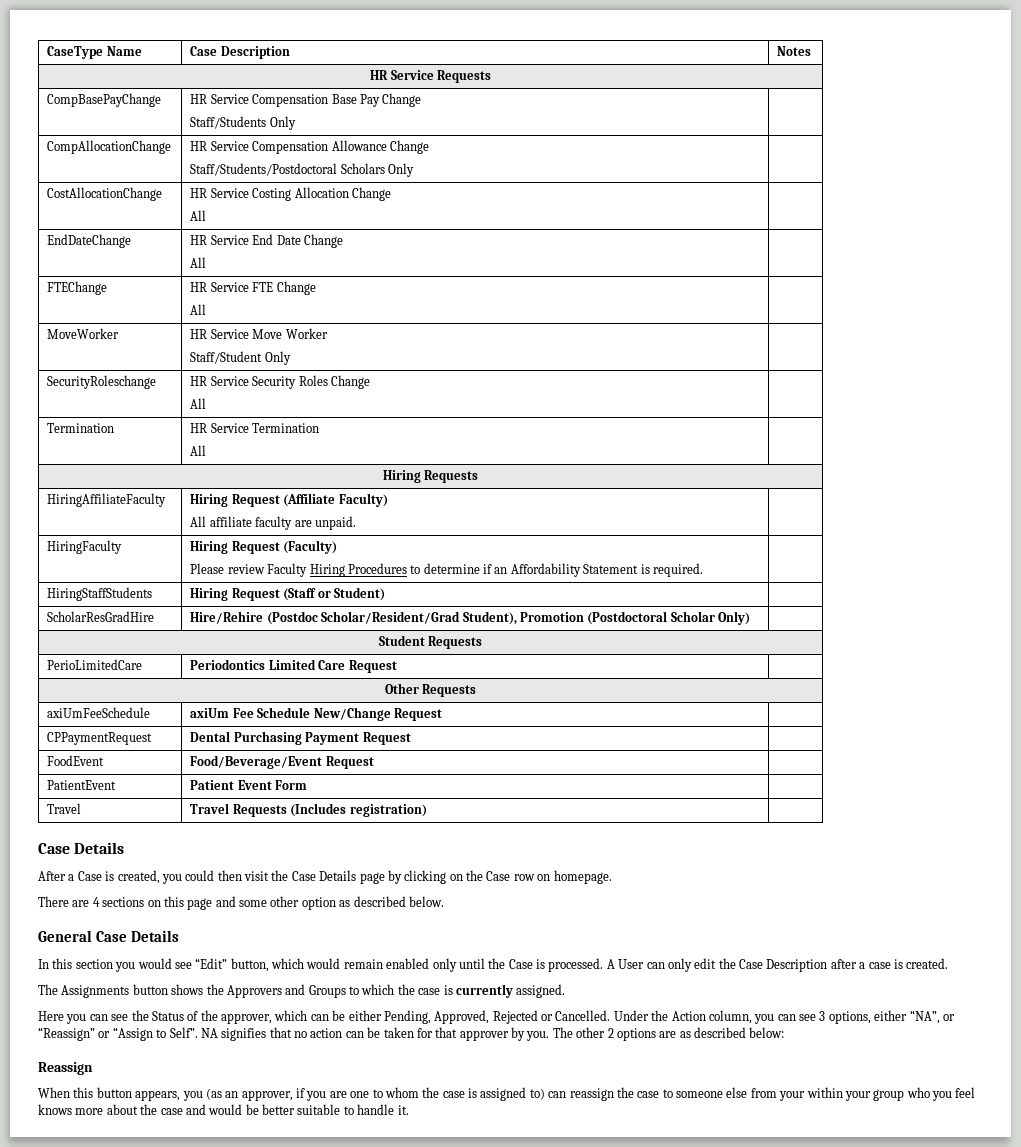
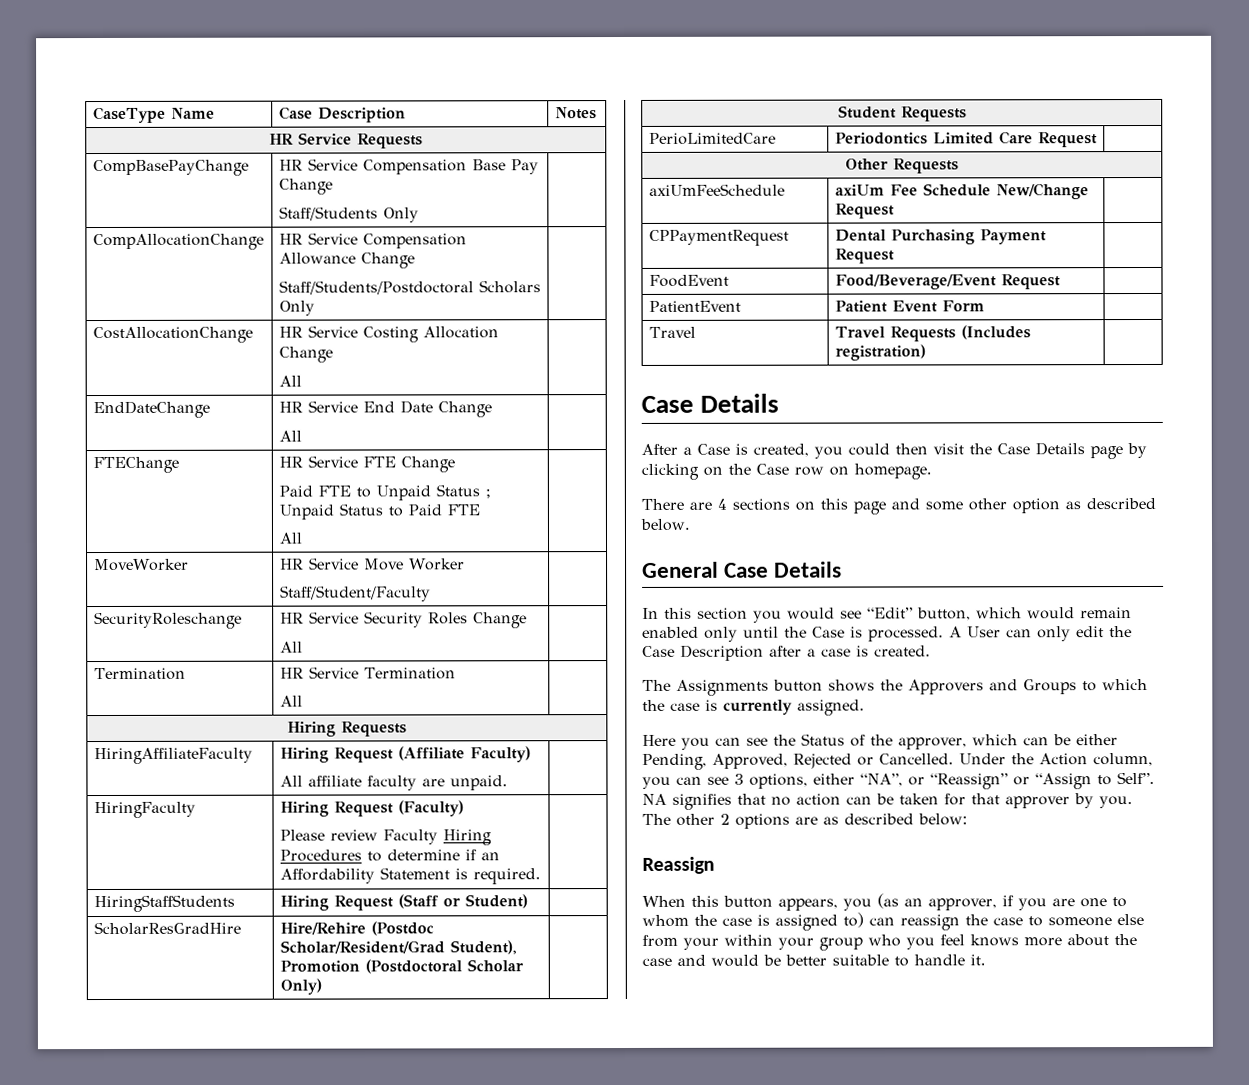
  FTEChange | HR Service FTE Change
+ Paid FTE to Unpaid Status ; Unpaid Status to Paid FTE
  MoveWorker | HR Service Move Worker
- Staff/Student Only |
+ Staff/Student/Faculty |

